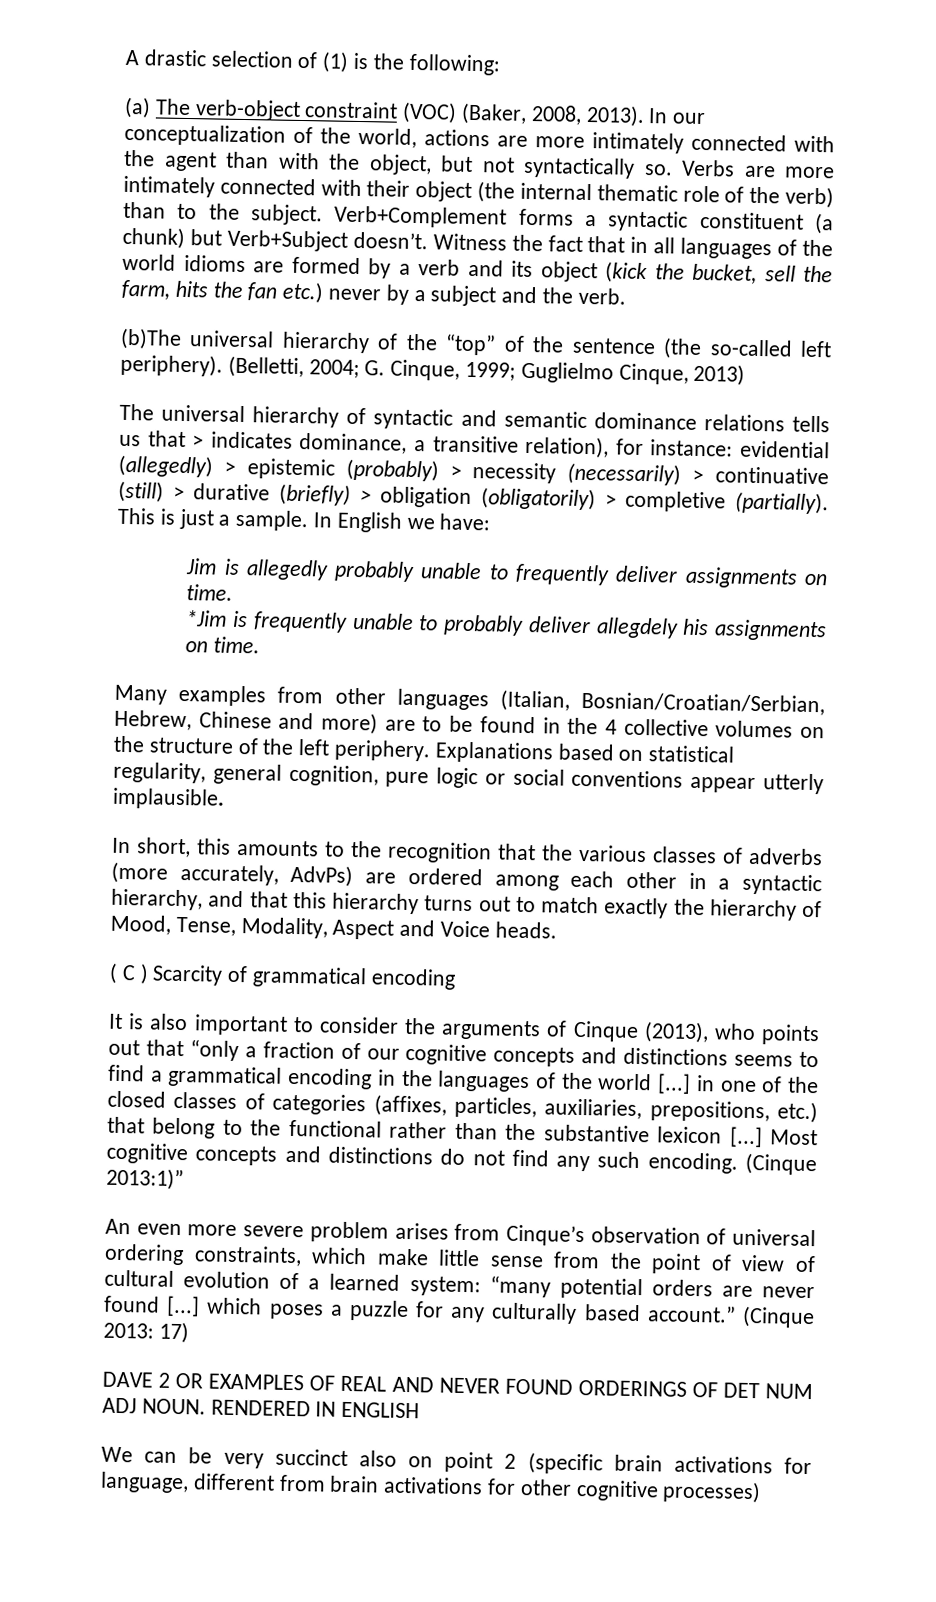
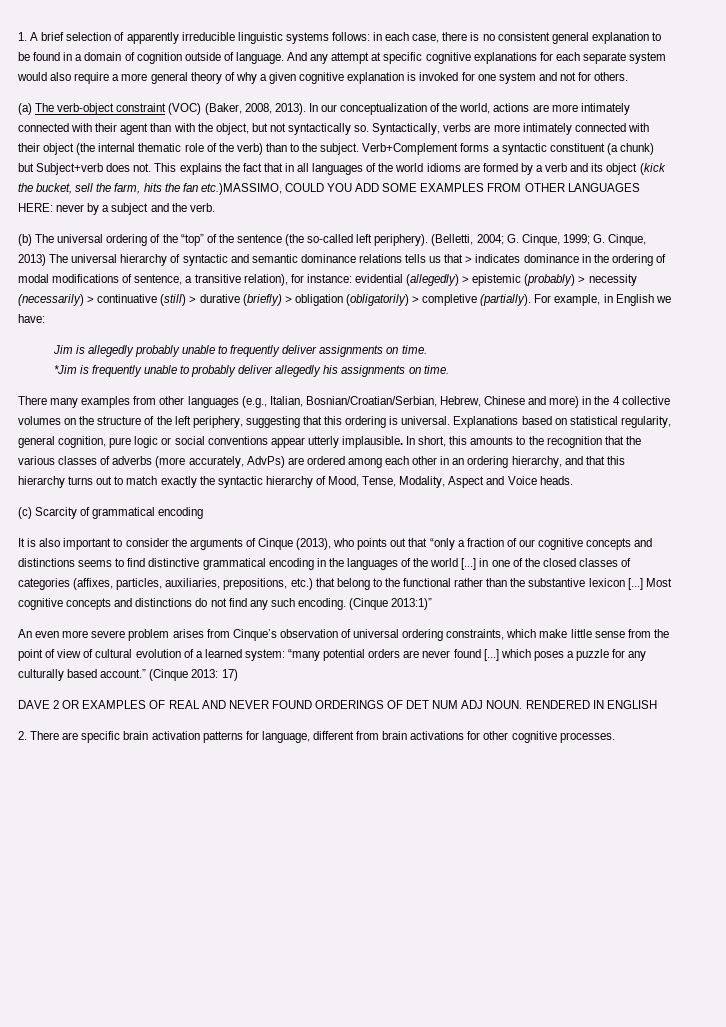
- A drastic selection of (1) is the following:
+ 1. A brief selection of apparently irreducible linguistic systems follows: in each case, there is no consistent general explanation to be found in a domain of cognition outside of language. And any attempt at specific cognitive explanations for each separate system would also require a more general theory of why a given cognitive explanation is invoked for one system and not for others.
- In our conceptualization of the world, actions are more intimately connected with the agent than with the object, but not syntactically so.
+ In our conceptualization of the world, actions are more intimately connected with their agent than with the object, but not syntactically so.
- Verbs are more intimately connected with their object (the internal thematic role of the verb) than to the subject.
+ Syntactically, verbs are more intimately connected with their object (the internal thematic role of the verb) than to the subject.
- Verb+Complement forms a syntactic constituent (a chunk) but Verb+Subject doesn’t. Witness the fact that in all languages of the world idioms are formed by a verb and its object (kick the bucket, sell the farm, hits the fan etc.) never by a subject and the verb.
+ Verb+Complement forms a syntactic constituent (a chunk) but Subject+verb does not. This explains the fact that in all languages of the world idioms are formed by a verb and its object (kick the bucket, sell the farm, hits the fan etc.)MASSIMO, COULD YOU ADD SOME EXAMPLES FROM OTHER LANGUAGES HERE: never by a subject and the verb.
- (b)The universal hierarchy of the “top” of the sentence (the so-called left periphery).
+ (b) The universal ordering of the “top” of the sentence (the so-called left periphery).
- (Belletti, 2004; G. Cinque, 1999; Guglielmo Cinque, 2013)
- The universal hierarchy of syntactic and semantic dominance relations tells us that > indicates dominance, a transitive relation), for instance: evidential (allegedly) > epistemic (probably) > necessity (necessarily) > continuative (still) > durative (briefly) > obligation (obligatorily) > completive (partially).
+ (Belletti, 2004; G. Cinque, 1999; G. Cinque, 2013) The universal hierarchy of syntactic and semantic dominance relations tells us that > indicates dominance in the ordering of modal modifications of sentence, a transitive relation), for instance: evidential (allegedly) > epistemic (probably) > necessity (necessarily) > continuative (still) > durative (briefly) > obligation (obligatorily) > completive (partially).
- This is just a sample. In English we have:
+ For example, in English we have:
- *Jim is frequently unable to probably deliver allegdely his assignments on time.
+ *Jim is frequently unable to probably deliver allegedly his assignments on time.
- Many examples from other languages (Italian, Bosnian/Croatian/Serbian, Hebrew, Chinese and more) are to be found in the 4 collective volumes on the structure of the left periphery.
+ There many examples from other languages (e.g., Italian, Bosnian/Croatian/Serbian, Hebrew, Chinese and more) in the 4 collective volumes on the structure of the left periphery, suggesting that this ordering is universal.
- Explanations based on statistical regularity, general cognition, pure logic or social conventions appear utterly implausible.
- In short, this amounts to the recognition that the various classes of adverbs (more accurately, AdvPs) are ordered among each other in a syntactic hierarchy, and that this hierarchy turns out to match exactly the hierarchy of Mood, Tense, Modality, Aspect and Voice heads.
+ Explanations based on statistical regularity, general cognition, pure logic or social conventions appear utterly implausible. In short, this amounts to the recognition that the various classes of adverbs (more accurately, AdvPs) are ordered among each other in an ordering hierarchy, and that this hierarchy turns out to match exactly the syntactic hierarchy of Mood, Tense, Modality, Aspect and Voice heads.
- ( C ) Scarcity of grammatical encoding
+ (c) Scarcity of grammatical encoding
- It is also important to consider the arguments of Cinque (2013), who points out that “only a fraction of our cognitive concepts and distinctions seems to find a grammatical encoding in the languages of the world [...] in one of the closed classes of categories (affixes, particles, auxiliaries, prepositions, etc.) that belong to the functional rather than the substantive lexicon [...]
+ It is also important to consider the arguments of Cinque (2013), who points out that “only a fraction of our cognitive concepts and distinctions seems to find distinctive grammatical encoding in the languages of the world [...] in one of the closed classes of categories (affixes, particles, auxiliaries, prepositions, etc.) that belong to the functional rather than the substantive lexicon [...]
- We can be very succinct also on point 2 (specific brain activations for language, different from brain activations for other cognitive processes)
+ 2. There are specific brain activation patterns for language, different from brain activations for other cognitive processes.

